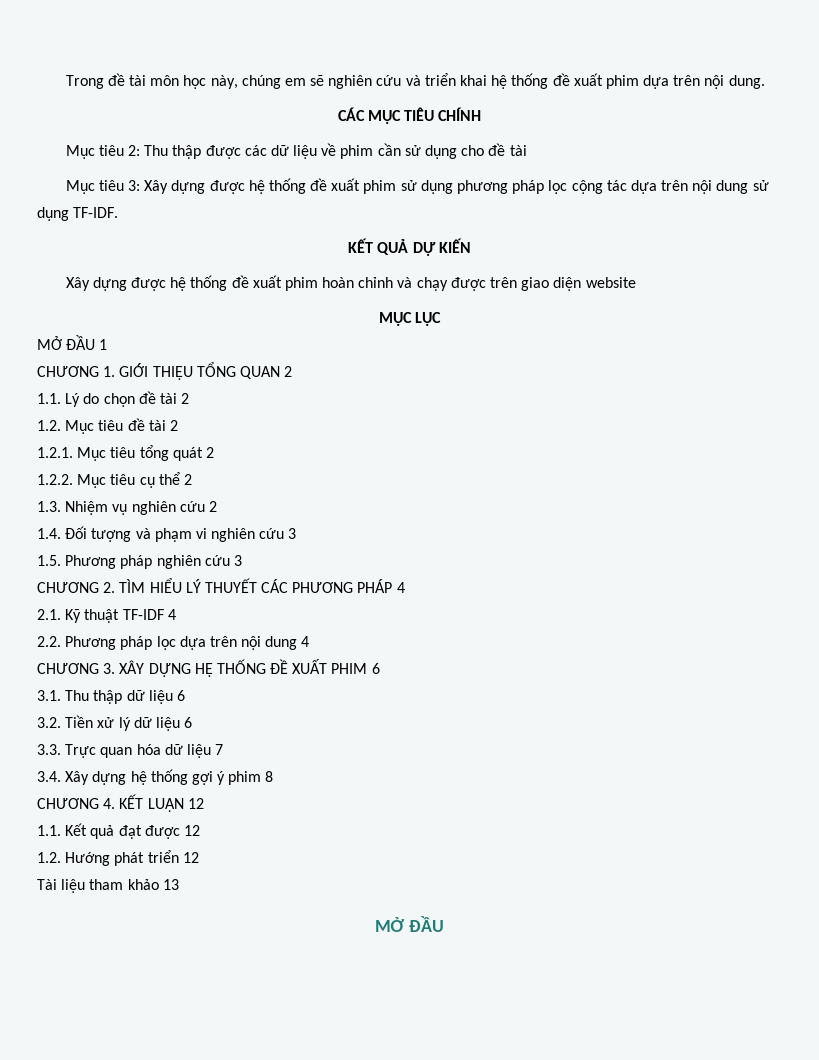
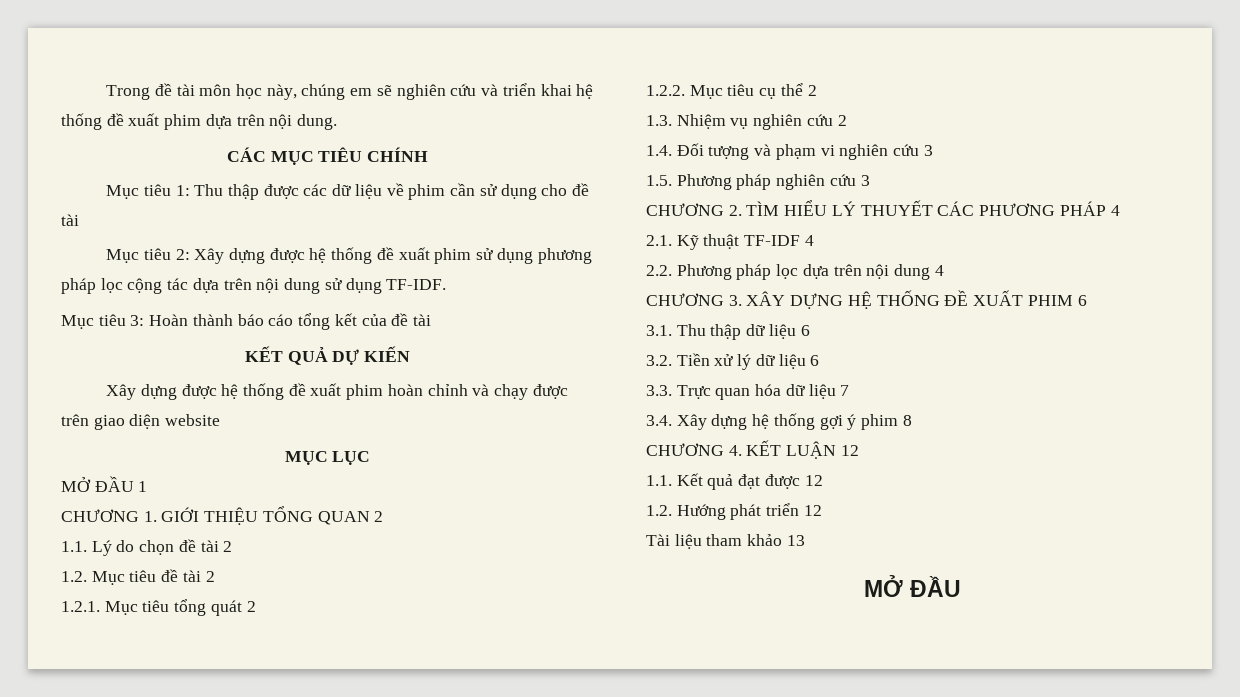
- Mục tiêu 2: Thu thập được các dữ liệu về phim cần sử dụng cho đề tài
+ Mục tiêu 1: Thu thập được các dữ liệu về phim cần sử dụng cho đề tài
- Mục tiêu 3: Xây dựng được hệ thống đề xuất phim sử dụng phương pháp lọc cộng tác dựa trên nội dung sử dụng TF-IDF.
+ Mục tiêu 2: Xây dựng được hệ thống đề xuất phim sử dụng phương pháp lọc cộng tác dựa trên nội dung sử dụng TF-IDF.
+ Mục tiêu 3: Hoàn thành báo cáo tổng kết của đề tài

